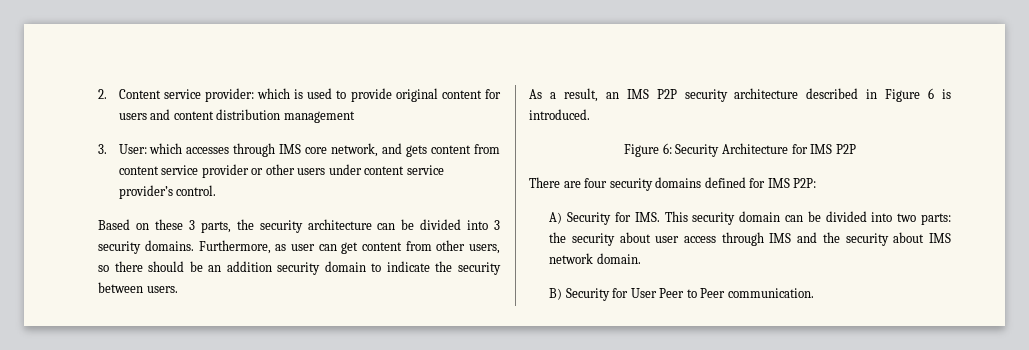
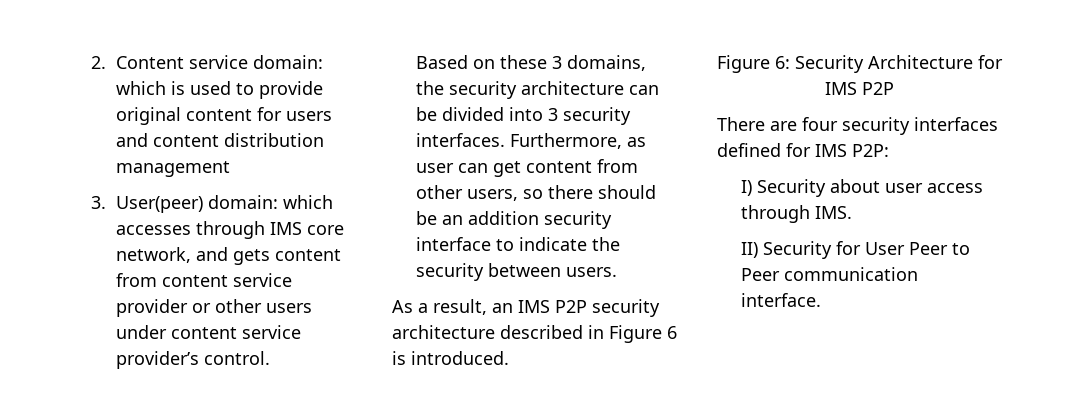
- 2. Content service provider: which is used to provide original content for users and content distribution management
+ 2. Content service domain: which is used to provide original content for users and content distribution management
- 3. User: which accesses through IMS core network, and gets content from content service provider or other users under content service provider’s control.
+ 3. User(peer) domain: which accesses through IMS core network, and gets content from content service provider or other users under content service provider’s control.
- Based on these 3 parts, the security architecture can be divided into 3 security domains.
+ Based on these 3 domains, the security architecture can be divided into 3 security interfaces.
- Furthermore, as user can get content from other users, so there should be an addition security domain to indicate the security between users.
+ Furthermore, as user can get content from other users, so there should be an addition security interface to indicate the security between users.
- There are four security domains defined for IMS P2P:
+ There are four security interfaces defined for IMS P2P:
- A) Security for IMS. This security domain can be divided into two parts: the security about user access through IMS and the security about IMS network domain.
- B) Security for User Peer to Peer communication.
+ I) Security about user access through IMS.
+ II) Security for User Peer to Peer communication interface.

